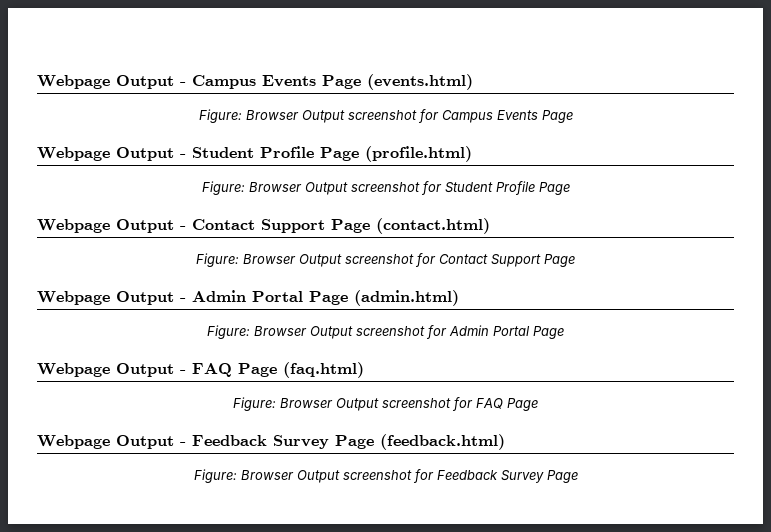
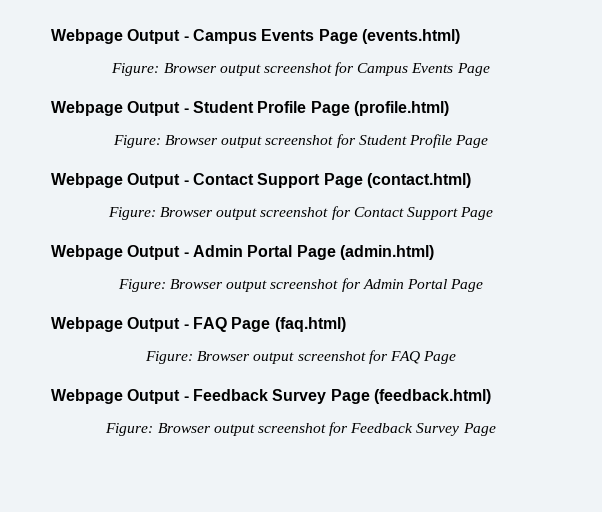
- Figure: Browser Output screenshot for Campus Events Page
+ Figure: Browser output screenshot for Campus Events Page
- Figure: Browser Output screenshot for Student Profile Page
+ Figure: Browser output screenshot for Student Profile Page
- Figure: Browser Output screenshot for Contact Support Page
+ Figure: Browser output screenshot for Contact Support Page
- Figure: Browser Output screenshot for Admin Portal Page
+ Figure: Browser output screenshot for Admin Portal Page
- Figure: Browser Output screenshot for FAQ Page
+ Figure: Browser output screenshot for FAQ Page
- Figure: Browser Output screenshot for Feedback Survey Page
+ Figure: Browser output screenshot for Feedback Survey Page

